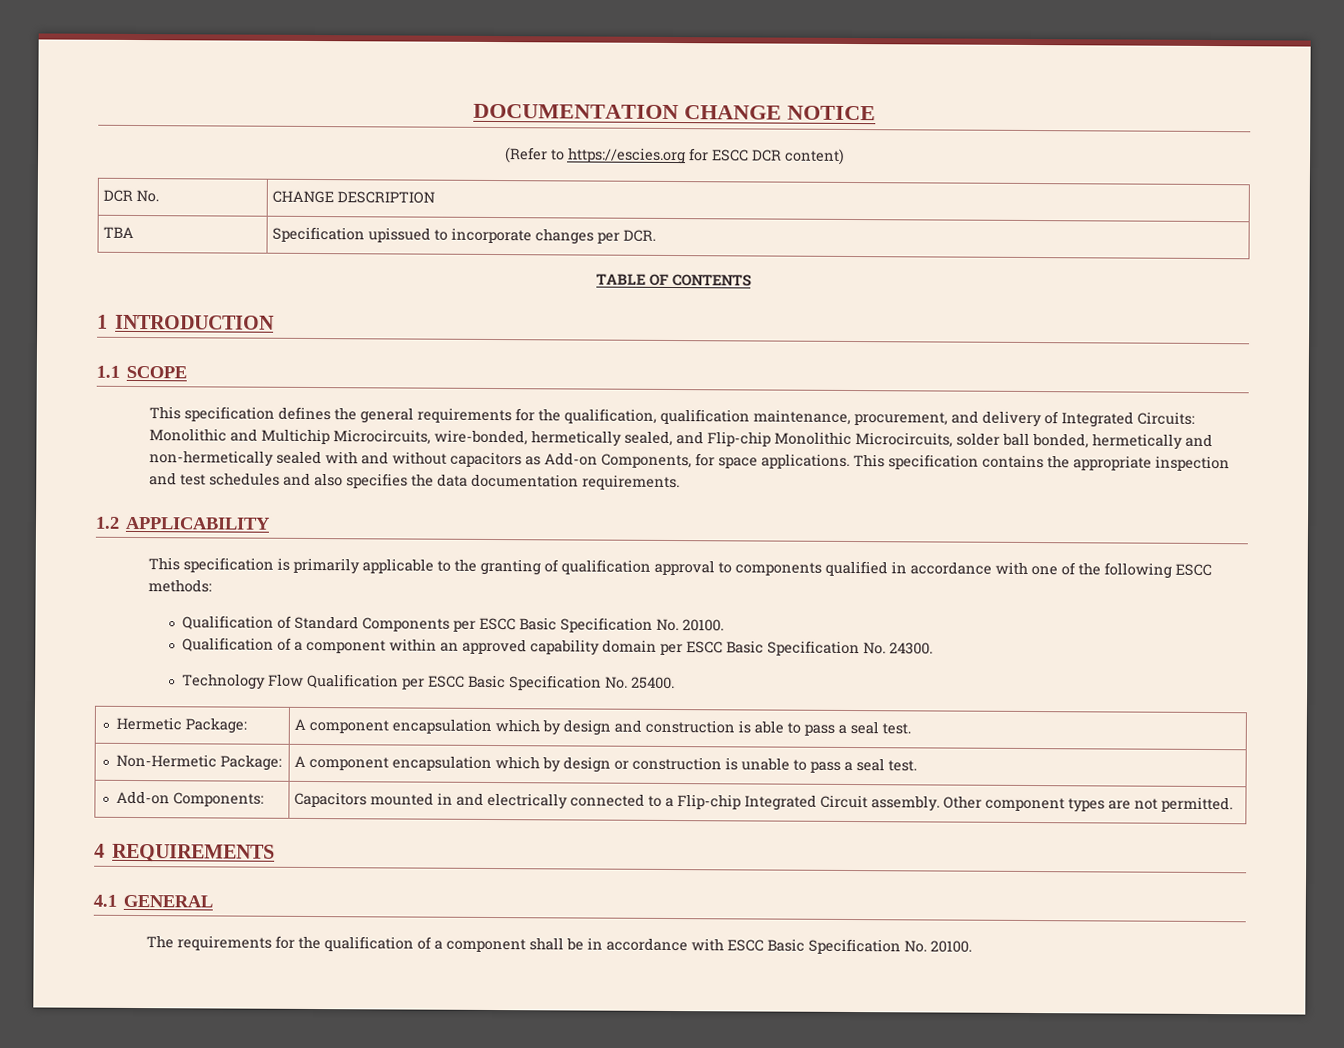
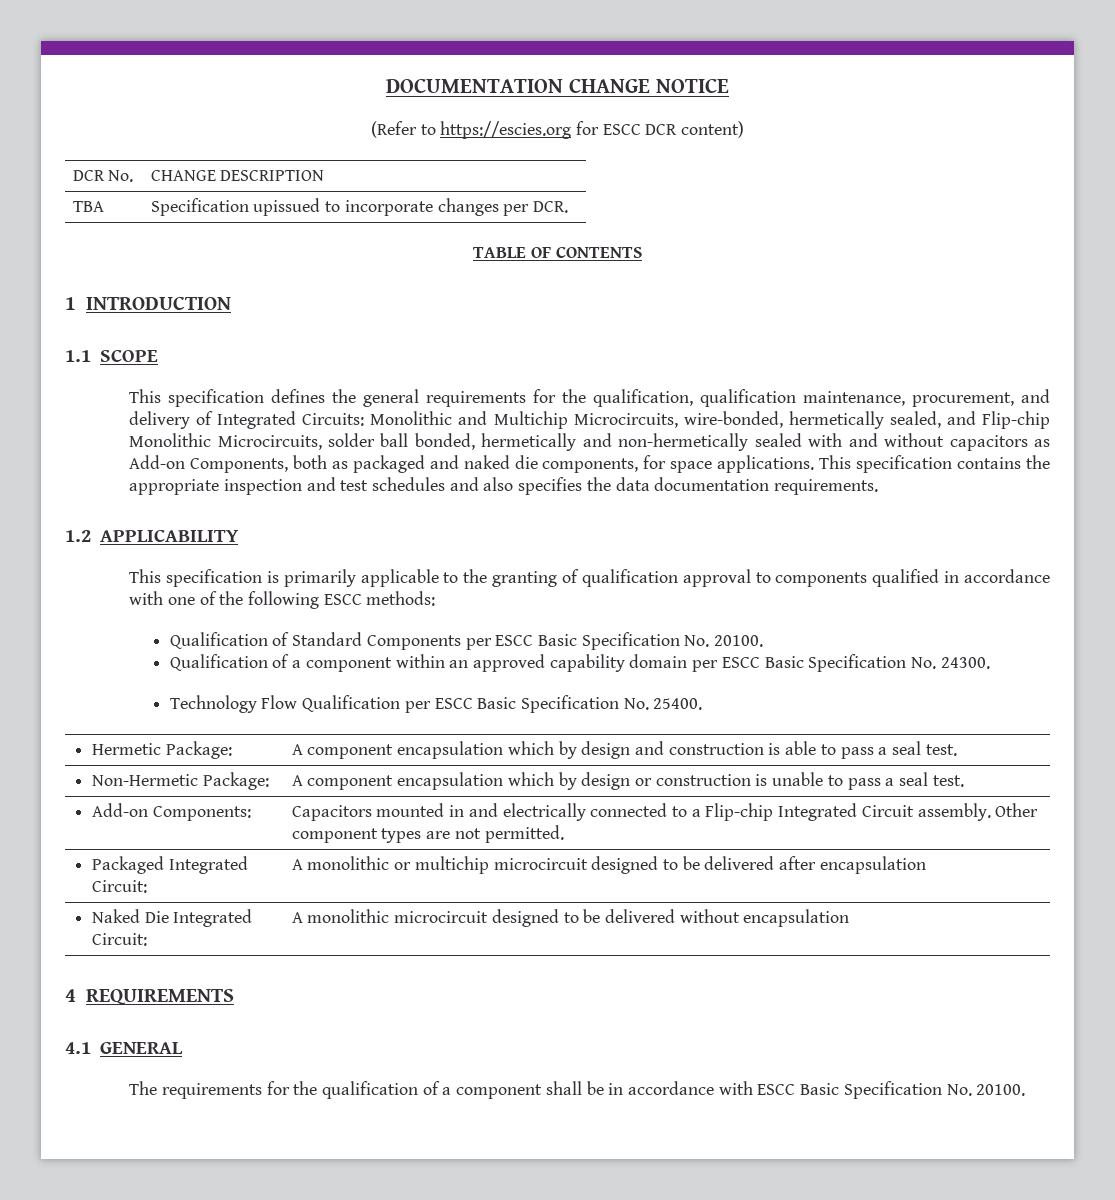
- This specification defines the general requirements for the qualification, qualification maintenance, procurement, and delivery of Integrated Circuits: Monolithic and Multichip Microcircuits, wire-bonded, hermetically sealed, and Flip-chip Monolithic Microcircuits, solder ball bonded, hermetically and non-hermetically sealed with and without capacitors as Add-on Components, for space applications.
+ This specification defines the general requirements for the qualification, qualification maintenance, procurement, and delivery of Integrated Circuits: Monolithic and Multichip Microcircuits, wire-bonded, hermetically sealed, and Flip-chip Monolithic Microcircuits, solder ball bonded, hermetically and non-hermetically sealed with and without capacitors as Add-on Components, both as packaged and naked die components, for space applications.
+ Packaged Integrated Circuit: | A monolithic or multichip microcircuit designed to be delivered after encapsulation
+ Naked Die Integrated Circuit: | A monolithic microcircuit designed to be delivered without encapsulation

